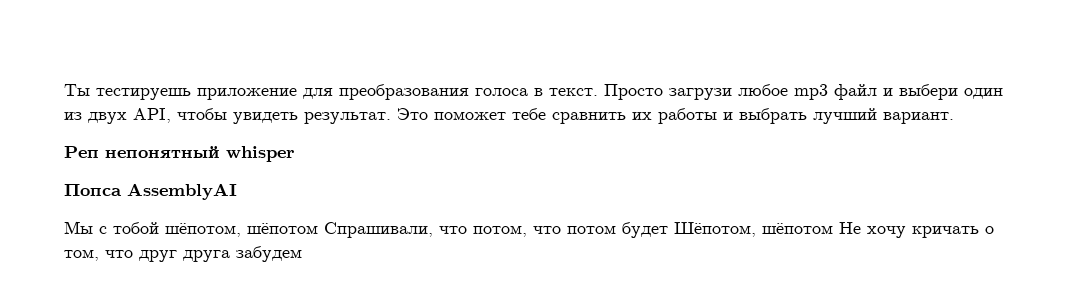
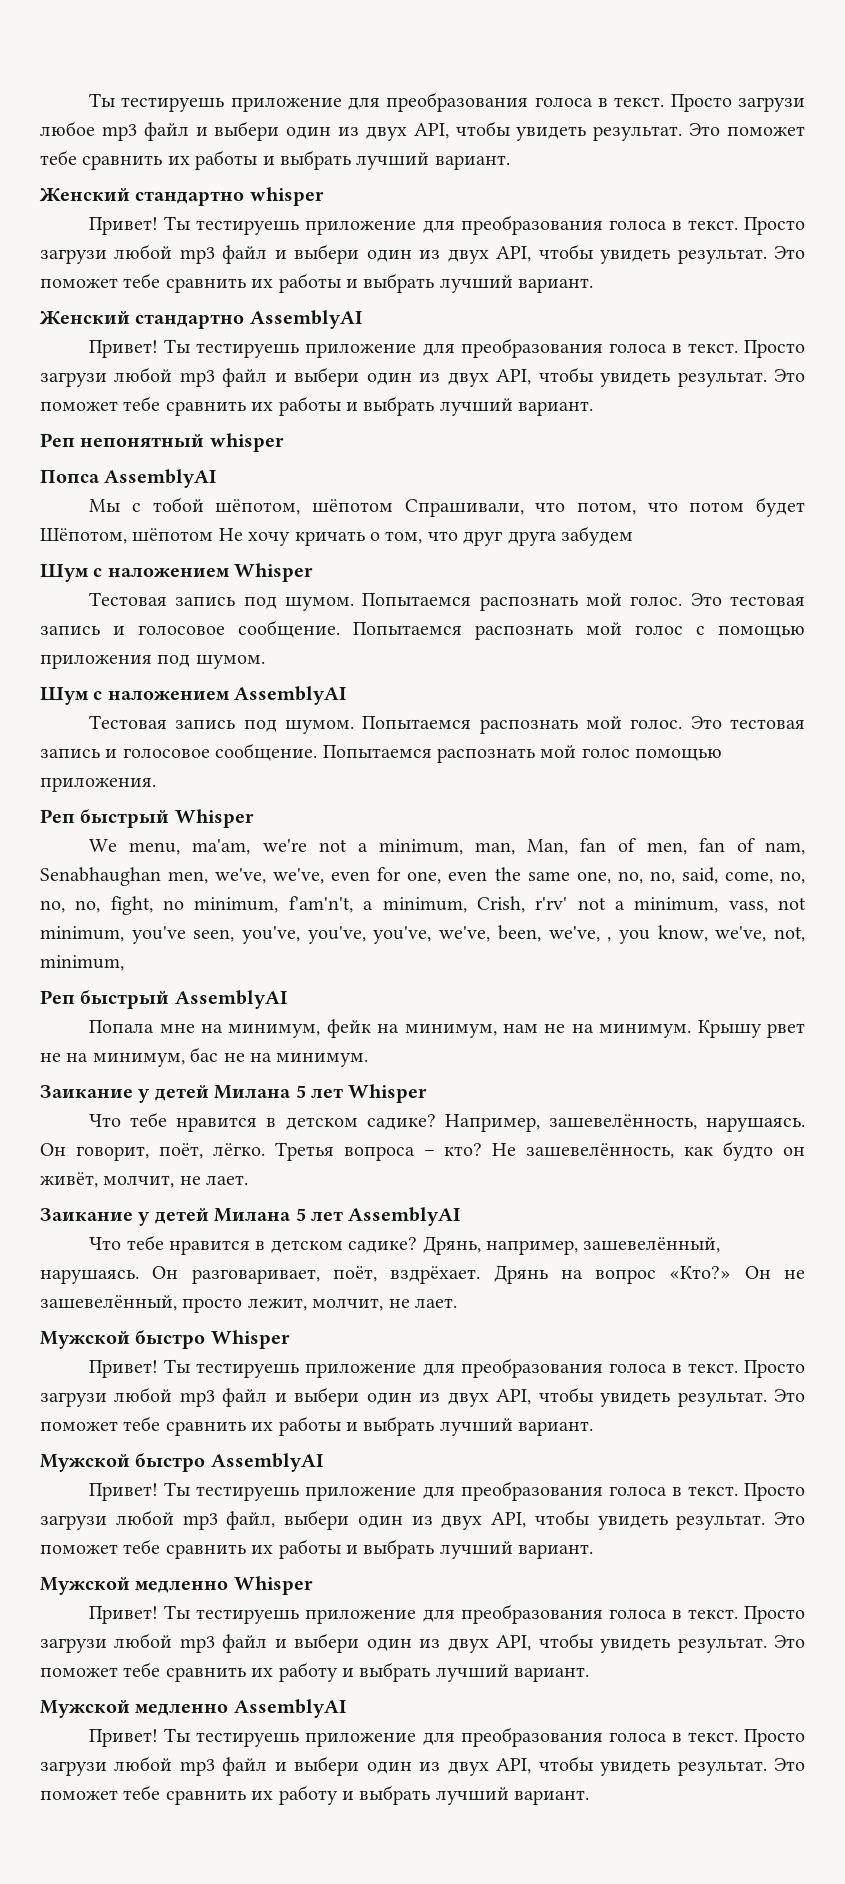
+ Женский стандартно whisper
+ Привет! Ты тестируешь приложение для преобразования голоса в текст. Просто загрузи любой mp3 файл и выбери один из двух API, чтобы увидеть результат. Это поможет тебе сравнить их работы и выбрать лучший вариант.
+ Женский стандартно AssemblyAI
+ Привет! Ты тестируешь приложение для преобразования голоса в текст. Просто загрузи любой mp3 файл и выбери один из двух API, чтобы увидеть результат. Это поможет тебе сравнить их работы и выбрать лучший вариант.
+ Шум с наложением Whisper
+ Тестовая запись под шумом. Попытаемся распознать мой голос. Это тестовая запись и голосовое сообщение. Попытаемся распознать мой голос с помощью приложения под шумом.
+ Шум с наложением AssemblyAI
+ Тестовая запись под шумом. Попытаемся распознать мой голос. Это тестовая запись и голосовое сообщение. Попытаемся распознать мой голос помощью приложения.
+ Реп быстрый Whisper
+ We menu, ma'am, we're not a minimum, man, Man, fan of men, fan of nam, Senabhaughan men, we've, we've, even for one, even the same one, no, no, said, come, no, no, no, fight, no minimum, f'am'n't, a minimum, Crish, r'rv' not a minimum, vass, not minimum, you've seen, you've, you've, you've, we've, been, we've, , you know, we've, not, minimum,
+ Реп быстрый AssemblyAI
+ Попала мне на минимум, фейк на минимум, нам не на минимум. Крышу рвет не на минимум, бас не на минимум.
+ Заикание у детей Милана 5 лет Whisper
+ Что тебе нравится в детском садике? Например, зашевелённость, нарушаясь. Он говорит, поёт, лёгко. Третья вопроса – кто? Не зашевелённость, как будто он живёт, молчит, не лает.
+ Заикание у детей Милана 5 лет AssemblyAI
+ Что тебе нравится в детском садике? Дрянь, например, зашевелённый, нарушаясь. Он разговаривает, поёт, вздрёхает. Дрянь на вопрос «Кто?» Он не зашевелённый, просто лежит, молчит, не лает.
+ Мужской быстро Whisper
+ Привет! Ты тестируешь приложение для преобразования голоса в текст. Просто загрузи любой mp3 файл и выбери один из двух API, чтобы увидеть результат. Это поможет тебе сравнить их работы и выбрать лучший вариант.
+ Мужской быстро AssemblyAI
+ Привет! Ты тестируешь приложение для преобразования голоса в текст. Просто загрузи любой mp3 файл, выбери один из двух API, чтобы увидеть результат. Это поможет тебе сравнить их работы и выбрать лучший вариант.
+ Мужской медленно Whisper
+ Привет! Ты тестируешь приложение для преобразования голоса в текст. Просто загрузи любой mp3 файл и выбери один из двух API, чтобы увидеть результат. Это поможет тебе сравнить их работу и выбрать лучший вариант.
+ Мужской медленно AssemblyAI
+ Привет! Ты тестируешь приложение для преобразования голоса в текст. Просто загрузи любой mp3 файл и выбери один из двух API, чтобы увидеть результат. Это поможет тебе сравнить их работу и выбрать лучший вариант.

